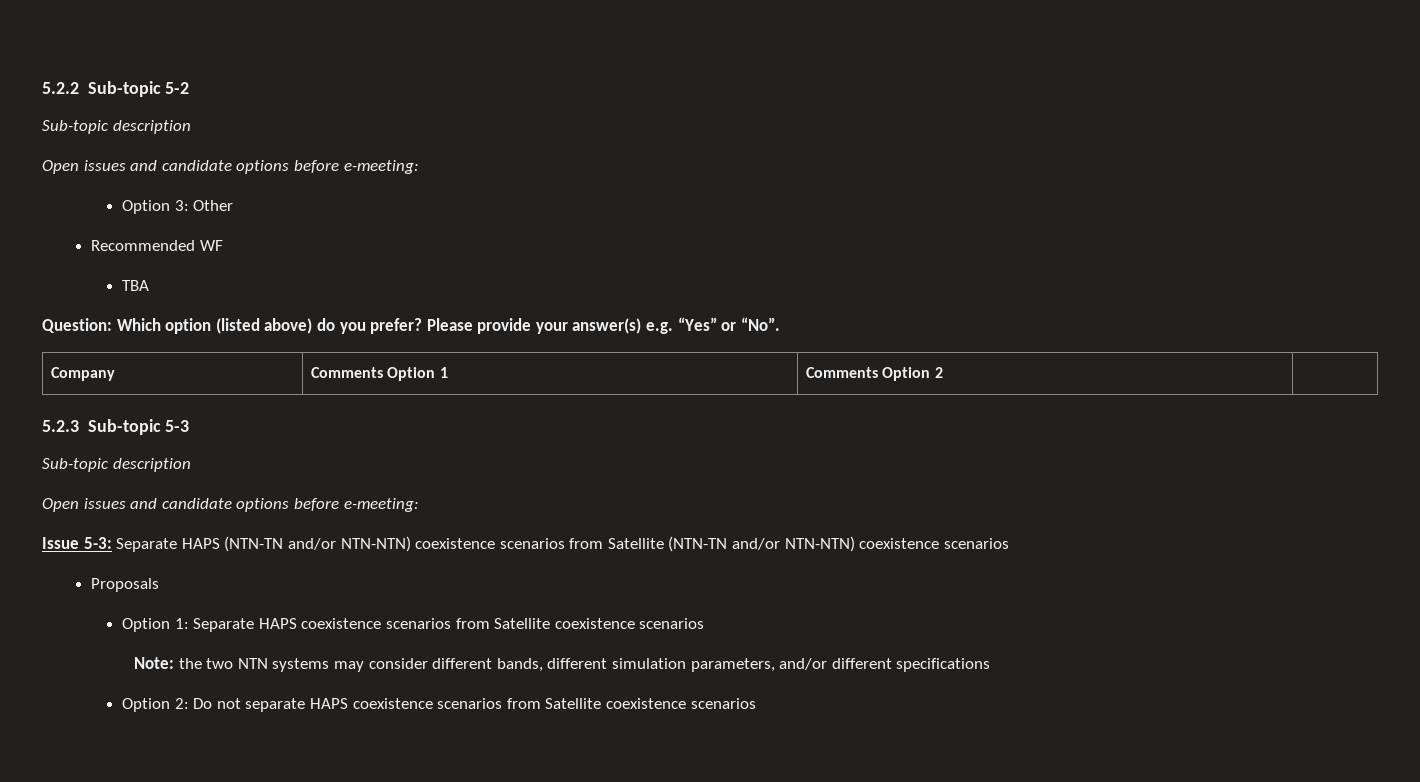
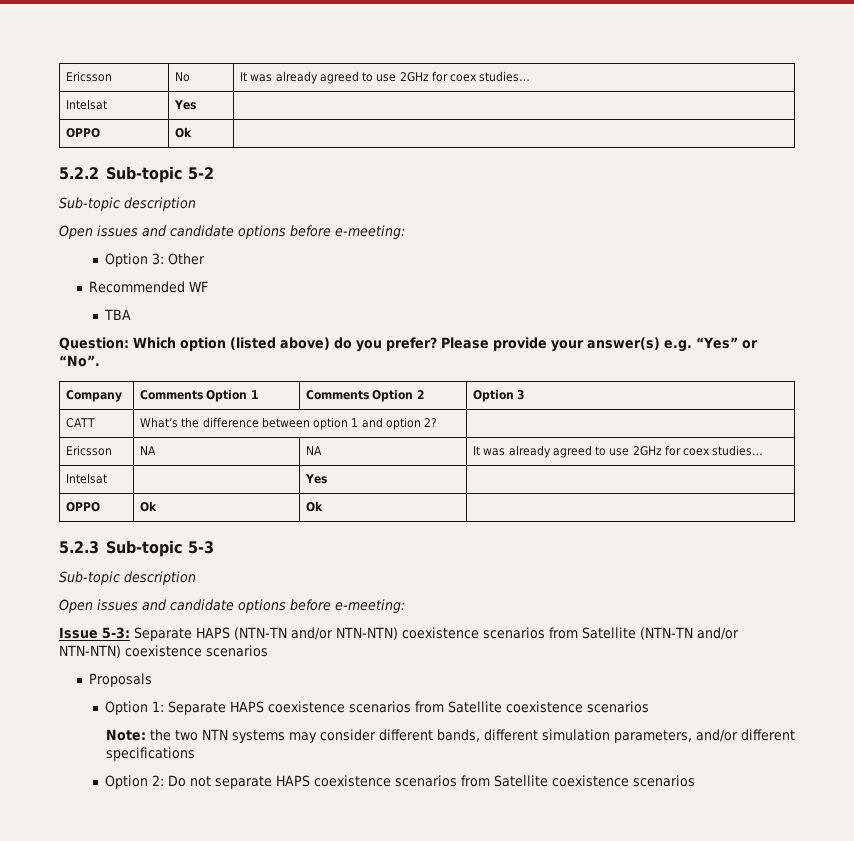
+ Ericsson | No | It was already agreed to use 2GHz for coex studies…
+ Intelsat | Yes |
+ OPPO | Ok |
- Company | Comments Option 1 | Comments Option 2 |
+ Company | Comments Option 1 | Comments Option 2 | Option 3
+ CATT | What’s the difference between option 1 and option 2? |
+ Ericsson | NA | NA | It was already agreed to use 2GHz for coex studies…
+ Intelsat | | Yes |
+ OPPO | Ok | Ok |

